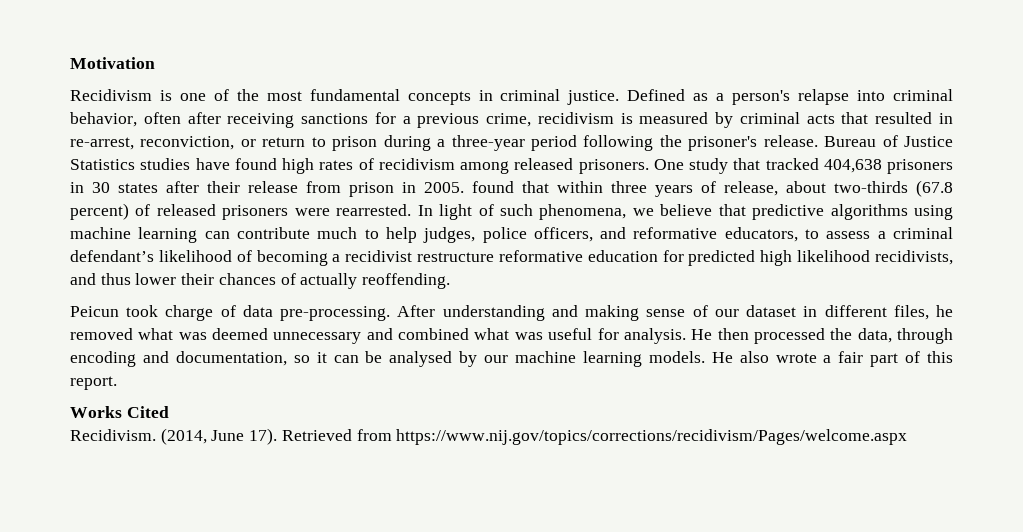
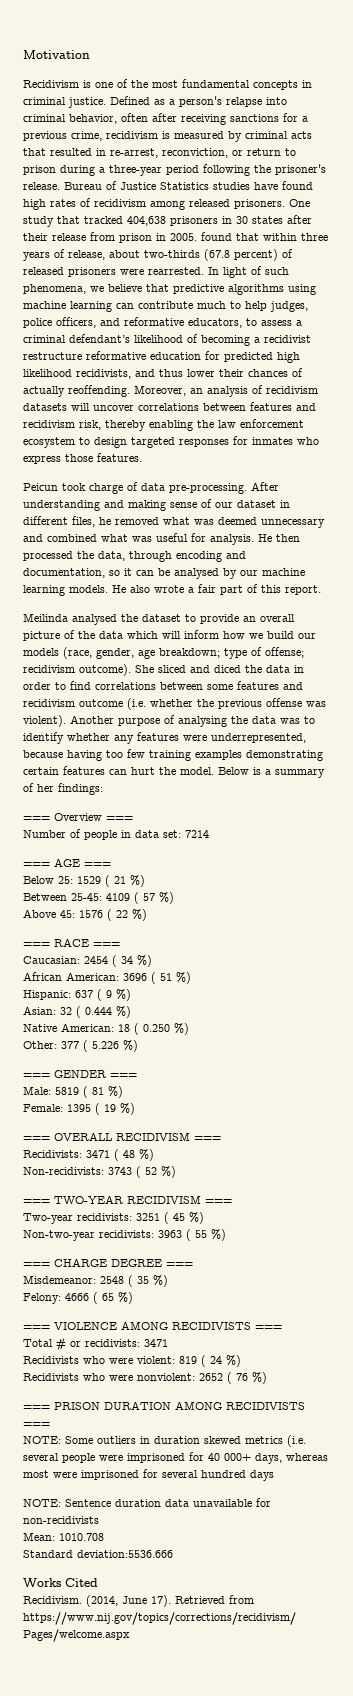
+ Moreover, an analysis of recidivism datasets will uncover correlations between features and recidivism risk, thereby enabling the law enforcement ecosystem to design targeted responses for inmates who express those features.
+ Meilinda analysed the dataset to provide an overall picture of the data which will inform how we build our models (race, gender, age breakdown; type of offense; recidivism outcome). She sliced and diced the data in order to find correlations between some features and recidivism outcome (i.e. whether the previous offense was violent). Another purpose of analysing the data was to identify whether any features were underrepresented, because having too few training examples demonstrating certain features can hurt the model. Below is a summary of her findings:
+ === Overview ===
+ Number of people in data set: 7214
+ === AGE ===
+ Below 25: 1529 ( 21 %)
+ Between 25-45: 4109 ( 57 %)
+ Above 45: 1576 ( 22 %)
+ === RACE ===
+ Caucasian: 2454 ( 34 %)
+ African American: 3696 ( 51 %)
+ Hispanic: 637 ( 9 %)
+ Asian: 32 ( 0.444 %)
+ Native American: 18 ( 0.250 %)
+ Other: 377 ( 5.226 %)
+ === GENDER ===
+ Male: 5819 ( 81 %)
+ Female: 1395 ( 19 %)
+ === OVERALL RECIDIVISM ===
+ Recidivists: 3471 ( 48 %)
+ Non-recidivists: 3743 ( 52 %)
+ === TWO-YEAR RECIDIVISM ===
+ Two-year recidivists: 3251 ( 45 %)
+ Non-two-year recidivists: 3963 ( 55 %)
+ === CHARGE DEGREE ===
+ Misdemeanor: 2548 ( 35 %)
+ Felony: 4666 ( 65 %)
+ === VIOLENCE AMONG RECIDIVISTS ===
+ Total # or recidivists: 3471
+ Recidivists who were violent: 819 ( 24 %)
+ Recidivists who were nonviolent: 2652 ( 76 %)
+ === PRISON DURATION AMONG RECIDIVISTS ===
+ NOTE: Some outliers in duration skewed metrics (i.e. several people were imprisoned for 40 000+ days, whereas most were imprisoned for several hundred days
+ NOTE: Sentence duration data unavailable for non-recidivists
+ Mean: 1010.708
+ Standard deviation:5536.666

